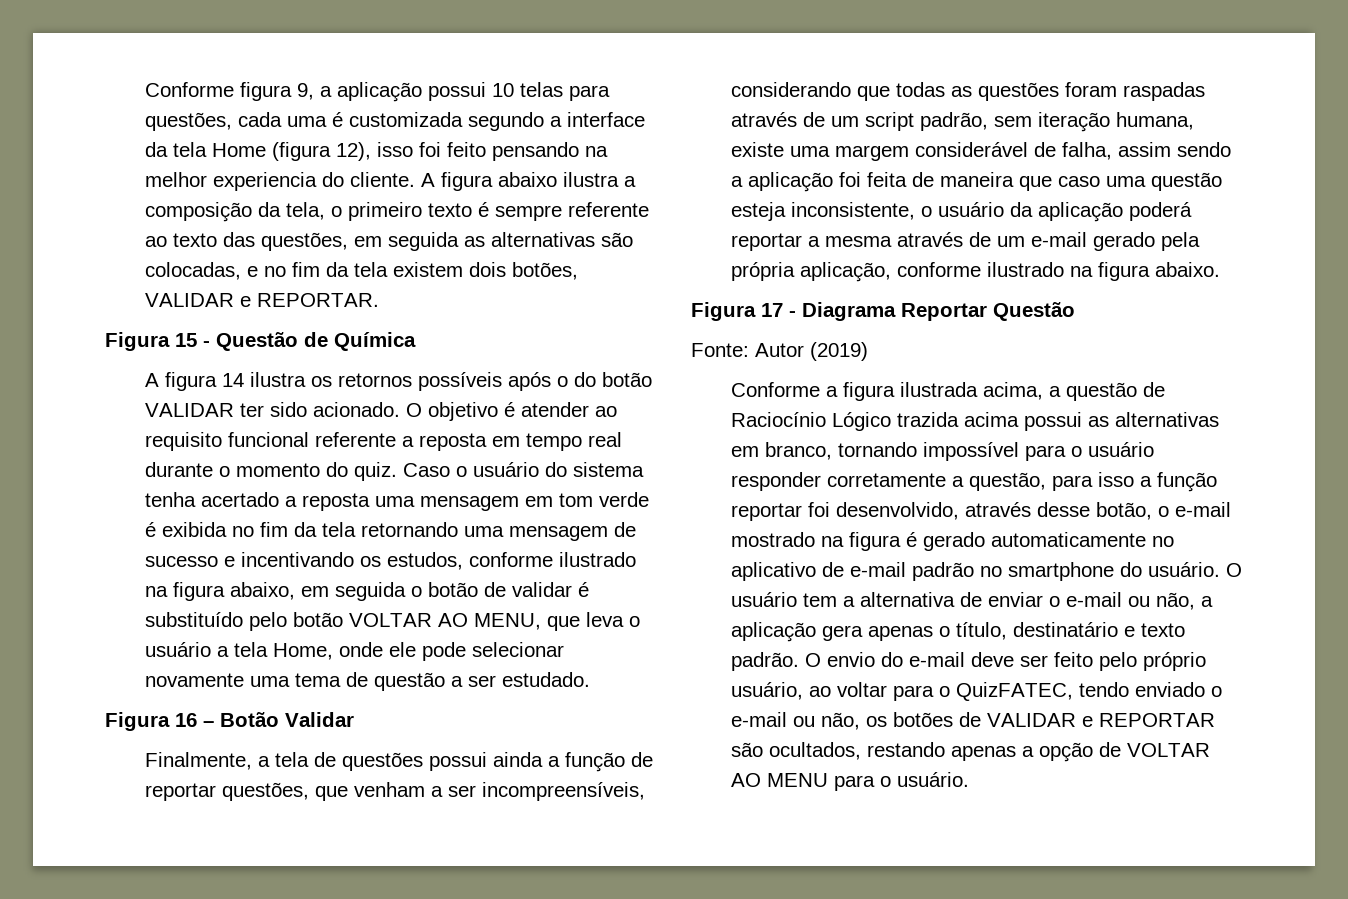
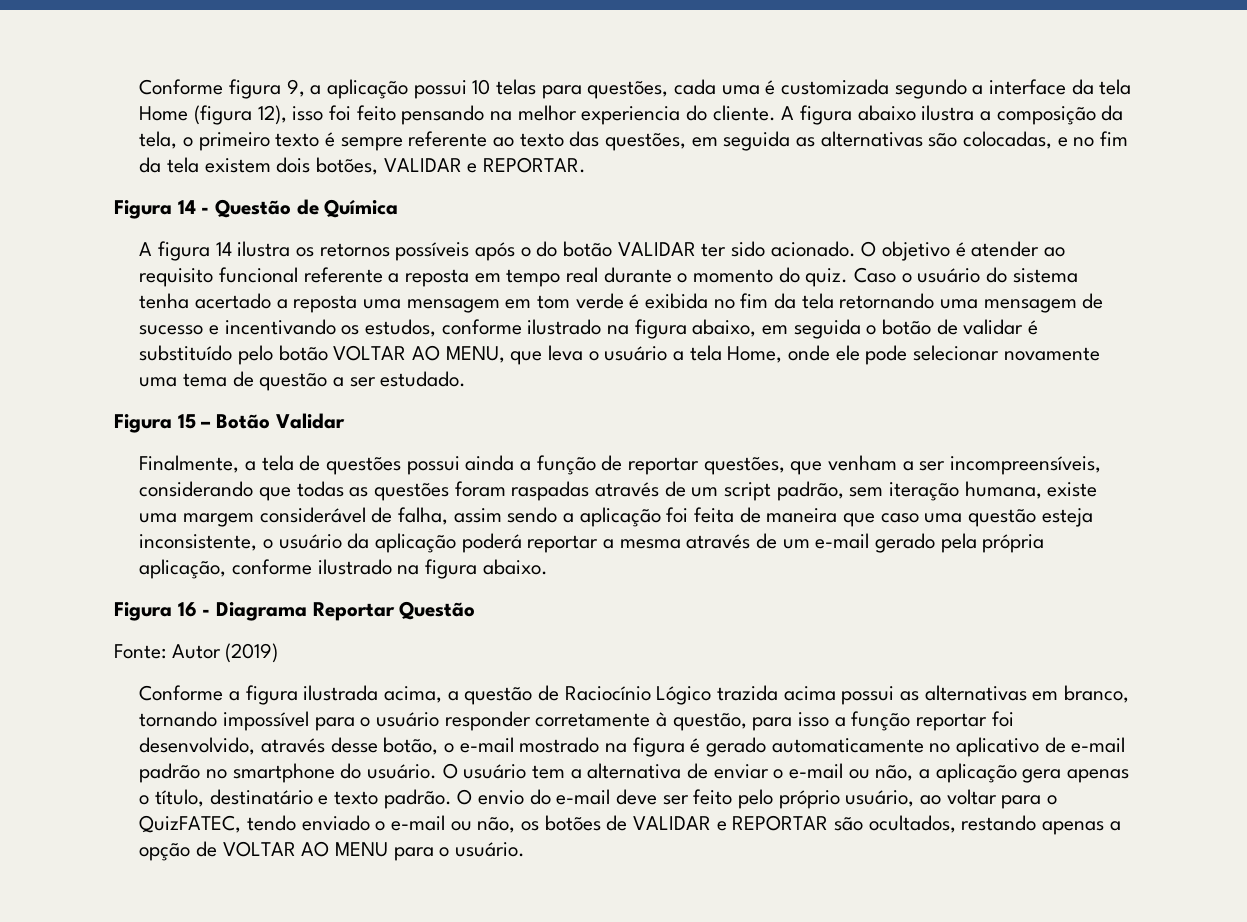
- Figura 15 - Questão de Química
+ Figura 14 - Questão de Química
- Figura 16 – Botão Validar
+ Figura 15 – Botão Validar
- Figura 17 - Diagrama Reportar Questão
+ Figura 16 - Diagrama Reportar Questão
- Conforme a figura ilustrada acima, a questão de Raciocínio Lógico trazida acima possui as alternativas em branco, tornando impossível para o usuário responder corretamente a questão, para isso a função reportar foi desenvolvido, através desse botão, o e-mail mostrado na figura é gerado automaticamente no aplicativo de e-mail padrão no smartphone do usuário.
+ Conforme a figura ilustrada acima, a questão de Raciocínio Lógico trazida acima possui as alternativas em branco, tornando impossível para o usuário responder corretamente à questão, para isso a função reportar foi desenvolvido, através desse botão, o e-mail mostrado na figura é gerado automaticamente no aplicativo de e-mail padrão no smartphone do usuário.

